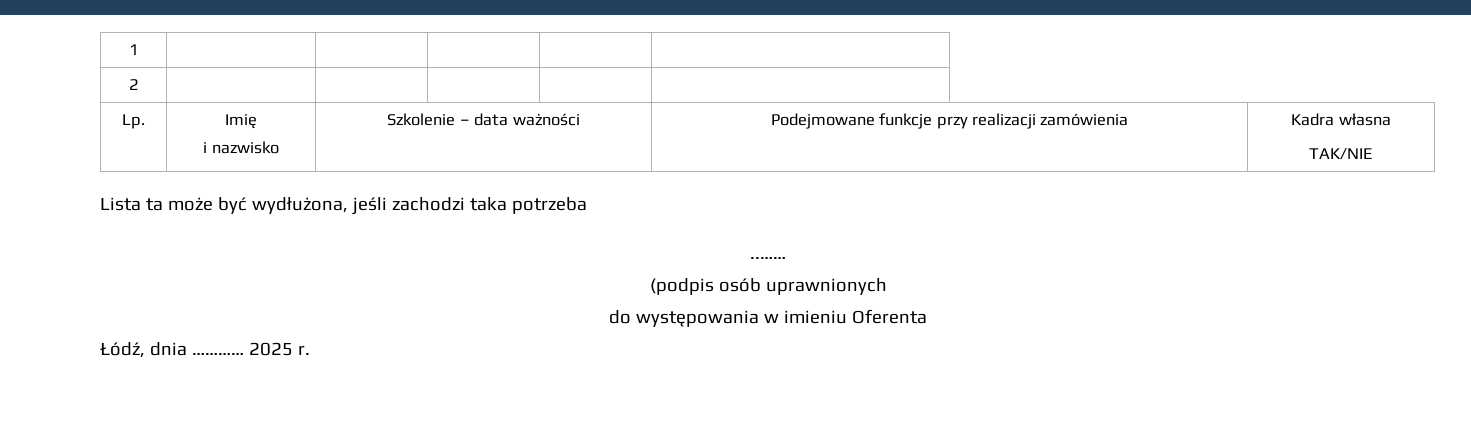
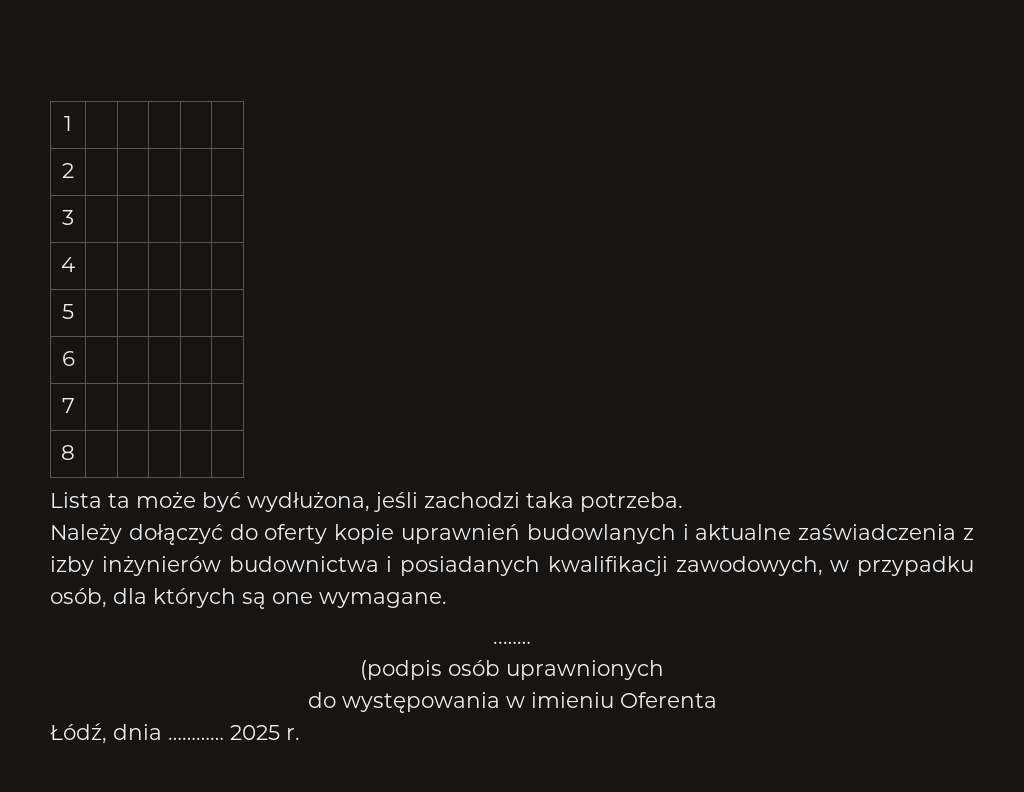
- Lp. | Imię
- i nazwisko | Szkolenie – data ważności | Podejmowane funkcje przy realizacji zamówienia | Kadra własna
- TAK/NIE
+ 3 | | | | |
+ 4 | | | | |
+ 5 | | | | |
+ 6 | | | | |
+ 7 | | | | |
+ 8 | | | | |
- Lista ta może być wydłużona, jeśli zachodzi taka potrzeba
+ Lista ta może być wydłużona, jeśli zachodzi taka potrzeba.
+ Należy dołączyć do oferty kopie uprawnień budowlanych i aktualne zaświadczenia z izby inżynierów budownictwa i posiadanych kwalifikacji zawodowych, w przypadku osób, dla których są one wymagane.

